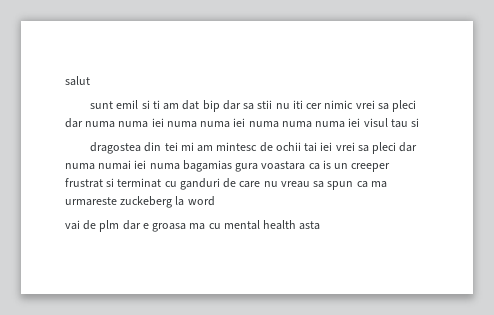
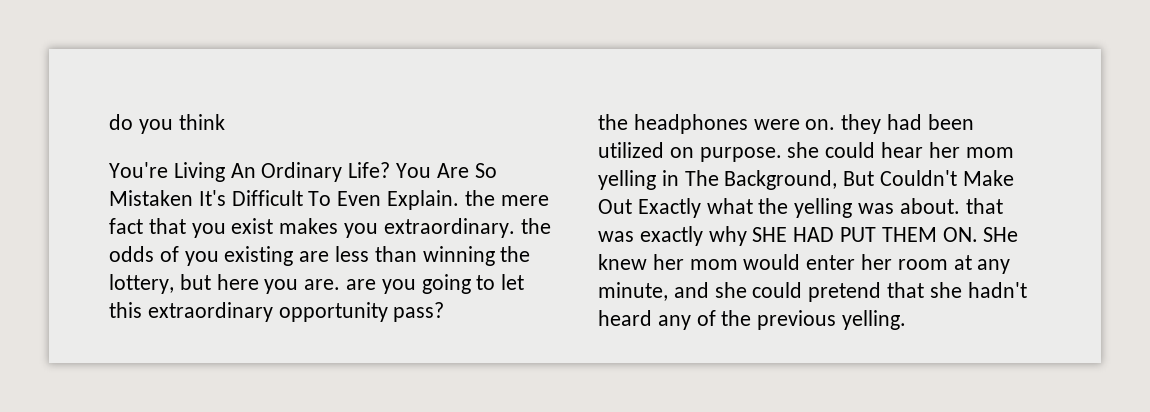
- salut
- sunt emil si ti am dat bip dar sa stii nu iti cer nimic vrei sa pleci dar numa numa iei numa numa iei numa numa numa iei visul tau si
- dragostea din tei mi am mintesc de ochii tai iei vrei sa pleci dar numa numai iei numa bagamias gura voastara ca is un creeper frustrat si terminat cu ganduri de care nu vreau sa spun ca ma urmareste zuckeberg la word
- vai de plm dar e groasa ma cu mental health asta
+ do you think
+ You're Living An Ordinary Life? You Are So Mistaken It's Difficult To Even Explain. the mere fact that you exist makes you extraordinary. the odds of you existing are less than winning the lottery, but here you are. are you going to let this extraordinary opportunity pass?
+ the headphones were on. they had been utilized on purpose. she could hear her mom yelling in The Background, But Couldn't Make Out Exactly what the yelling was about. that was exactly why SHE HAD PUT THEM ON. SHe knew her mom would enter her room at any minute, and she could pretend that she hadn't heard any of the previous yelling.

